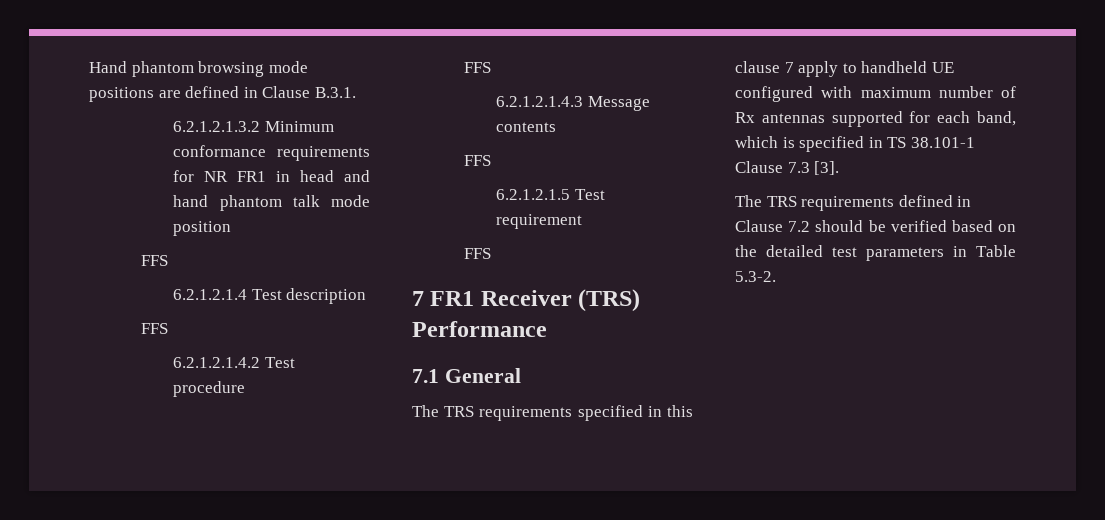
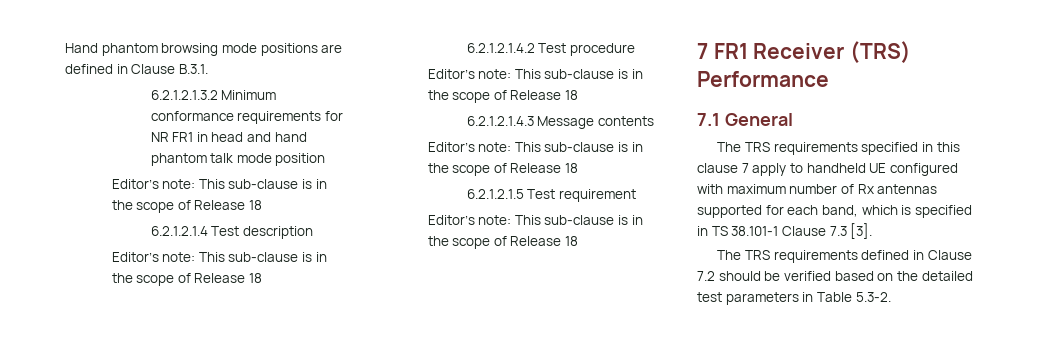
  6.2.1.2.1.3.2 Minimum conformance requirements for NR FR1 in head and hand phantom talk mode position
- FFS
+ Editor’s note: This sub-clause is in the scope of Release 18
  6.2.1.2.1.4 Test description
- FFS
+ Editor’s note: This sub-clause is in the scope of Release 18
  6.2.1.2.1.4.2 Test procedure
- FFS
+ Editor’s note: This sub-clause is in the scope of Release 18
  6.2.1.2.1.4.3 Message contents
- FFS
+ Editor’s note: This sub-clause is in the scope of Release 18
  6.2.1.2.1.5 Test requirement
- FFS
+ Editor’s note: This sub-clause is in the scope of Release 18

